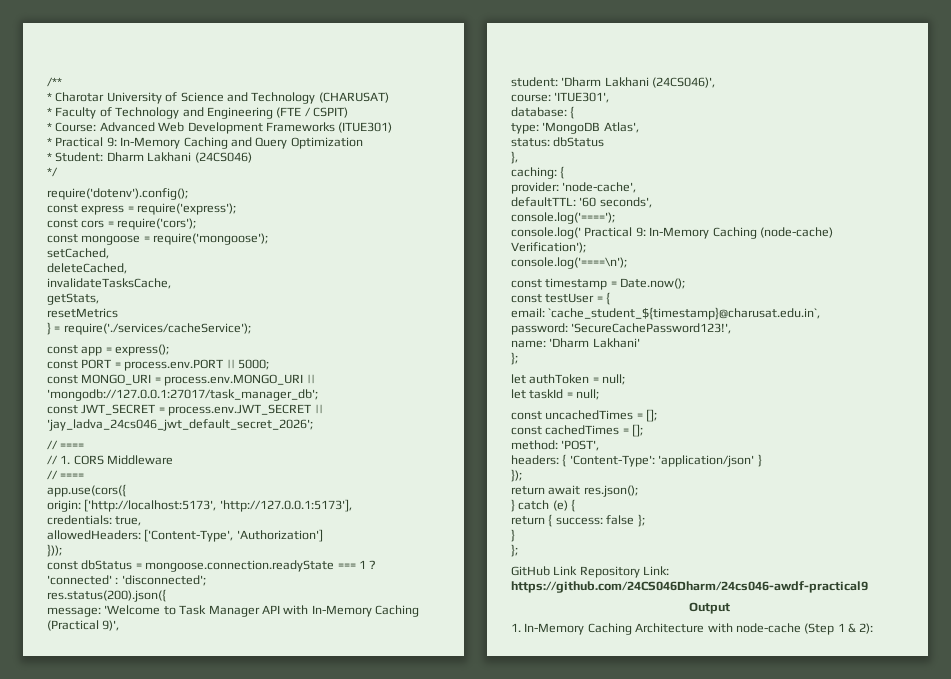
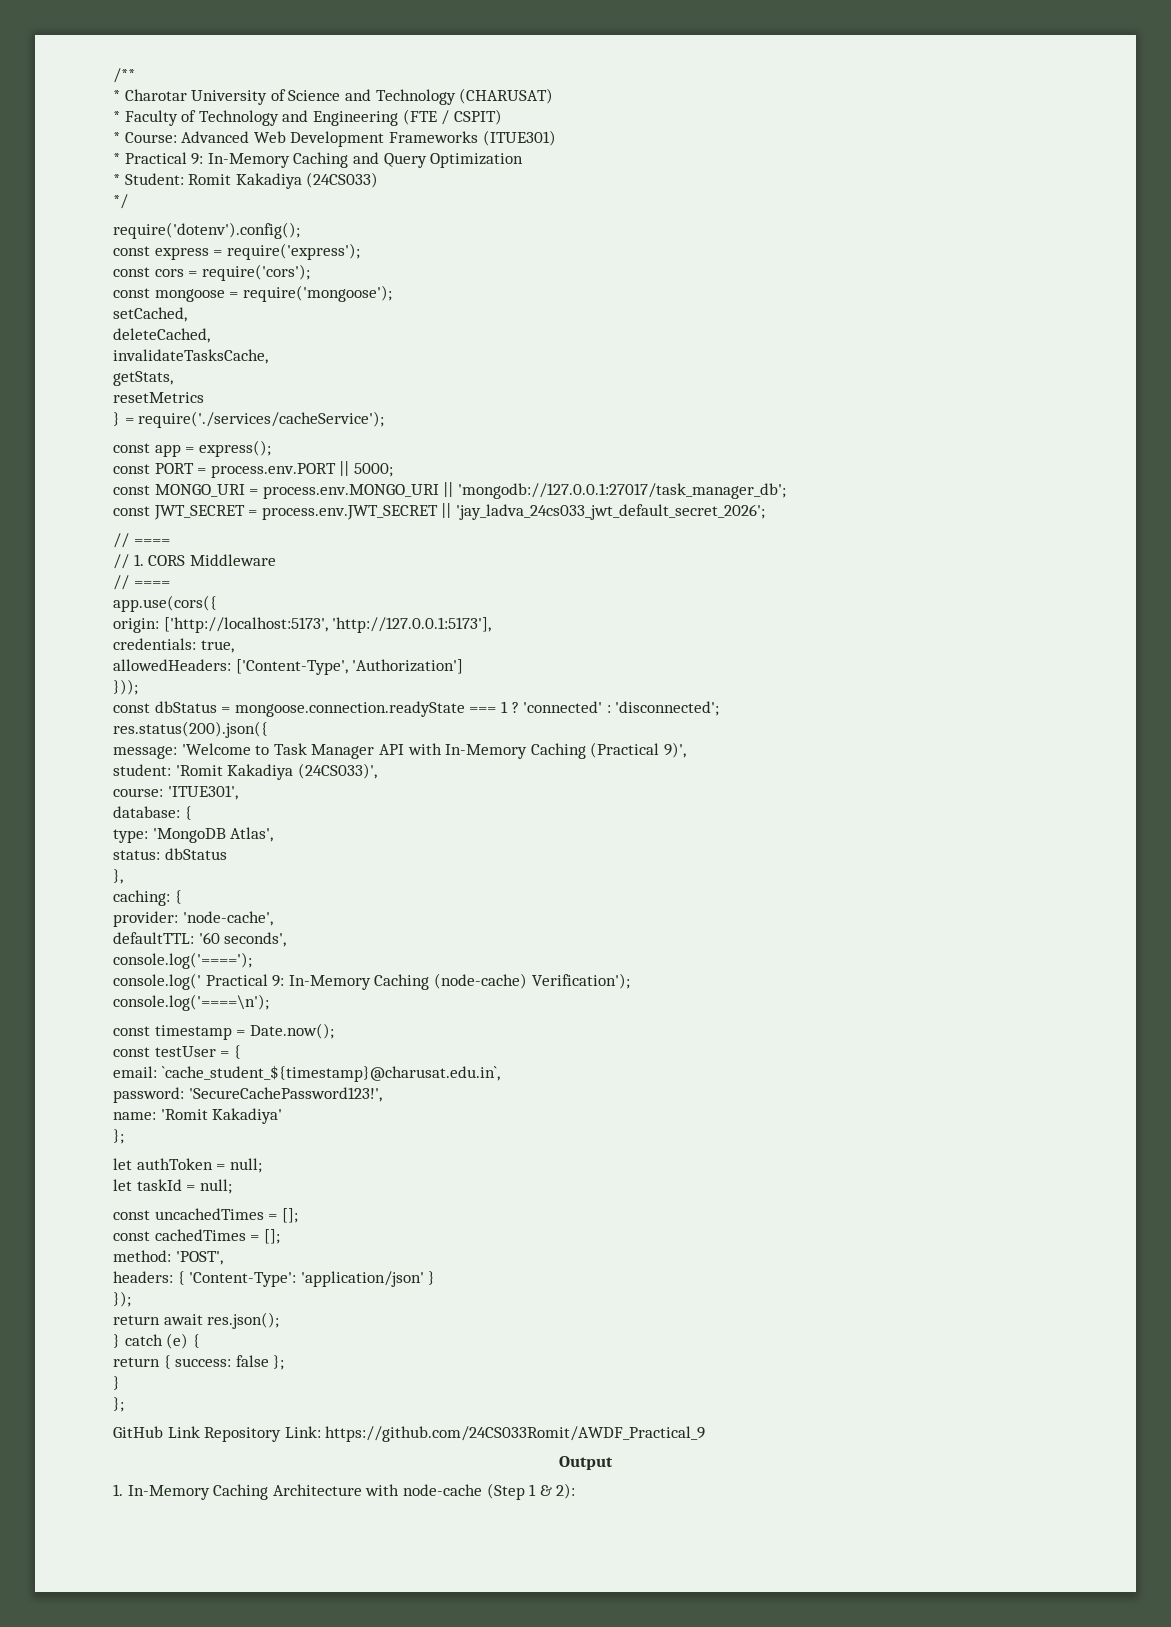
- * Student: Dharm Lakhani (24CS046)
+ * Student: Romit Kakadiya (24CS033)
- const JWT_SECRET = process.env.JWT_SECRET || 'jay_ladva_24cs046_jwt_default_secret_2026';
+ const JWT_SECRET = process.env.JWT_SECRET || 'jay_ladva_24cs033_jwt_default_secret_2026';
- student: 'Dharm Lakhani (24CS046)',
+ student: 'Romit Kakadiya (24CS033)',
- name: 'Dharm Lakhani'
+ name: 'Romit Kakadiya'
- GitHub Link Repository Link: https://github.com/24CS046Dharm/24cs046-awdf-practical9
+ GitHub Link Repository Link: https://github.com/24CS033Romit/AWDF_Practical_9

